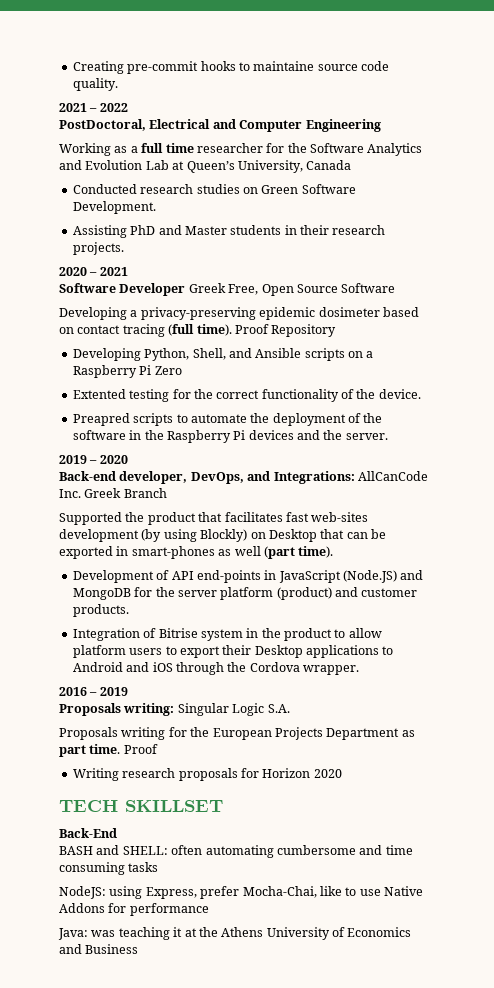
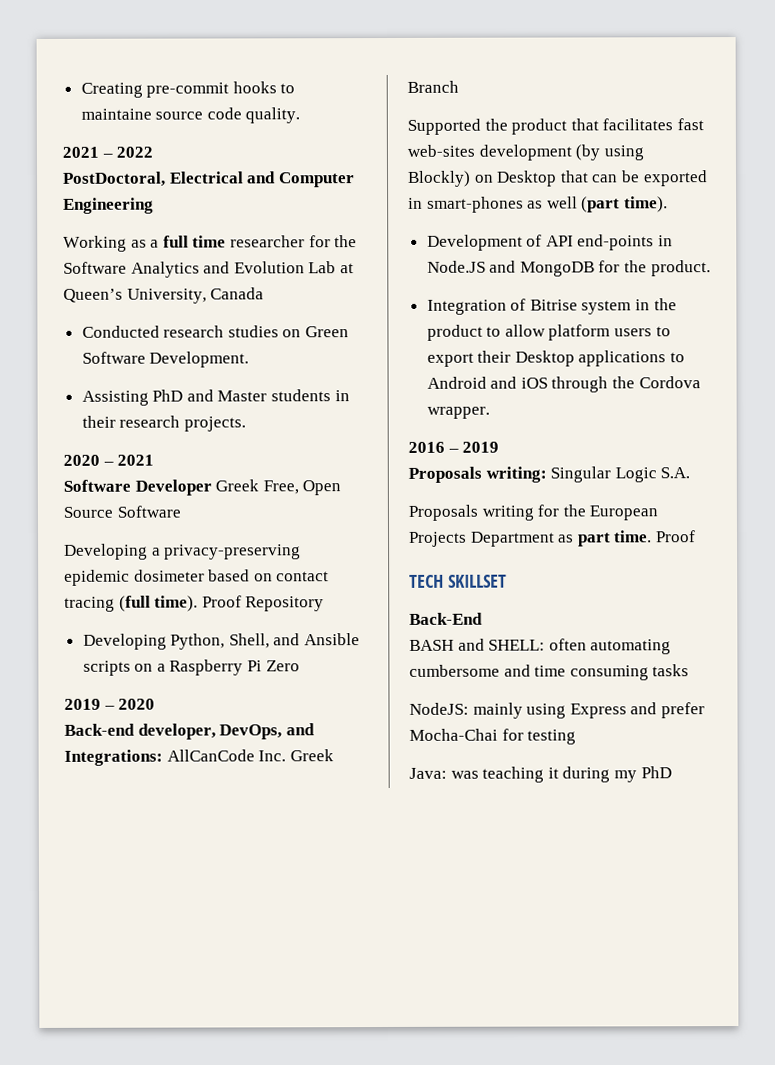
- Extented testing for the correct functionality of the device.
- Preapred scripts to automate the deployment of the software in the Raspberry Pi devices and the server.
- Development of API end-points in JavaScript (Node.JS) and MongoDB for the server platform (product) and customer products.
+ Development of API end-points in Node.JS and MongoDB for the product.
- Writing research proposals for Horizon 2020
- NodeJS: using Express, prefer Mocha-Chai, like to use Native Addons for performance
- Java: was teaching it at the Athens University of Economics and Business
+ NodeJS: mainly using Express and prefer Mocha-Chai for testing
+ Java: was teaching it during my PhD

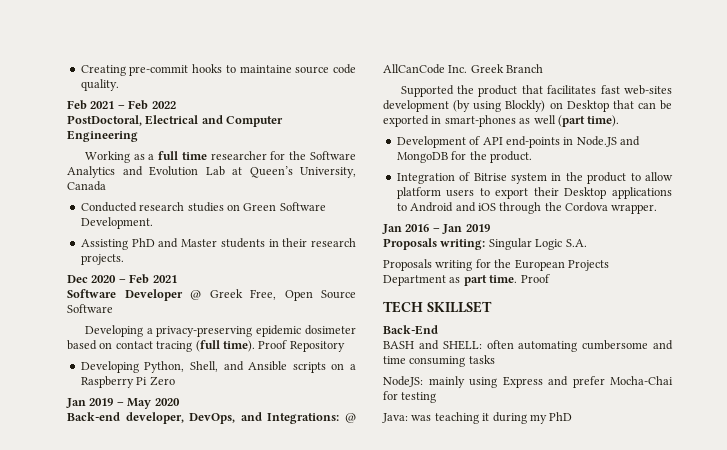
- 2021 – 2022
+ Feb 2021 – Feb 2022
- 2020 – 2021
+ Dec 2020 – Feb 2021
- Software Developer Greek Free, Open Source Software
+ Software Developer @ Greek Free, Open Source Software
- 2019 – 2020
+ Jan 2019 – May 2020
- Back-end developer, DevOps, and Integrations: AllCanCode Inc. Greek Branch
+ Back-end developer, DevOps, and Integrations: @ AllCanCode Inc. Greek Branch
- 2016 – 2019
+ Jan 2016 – Jan 2019

